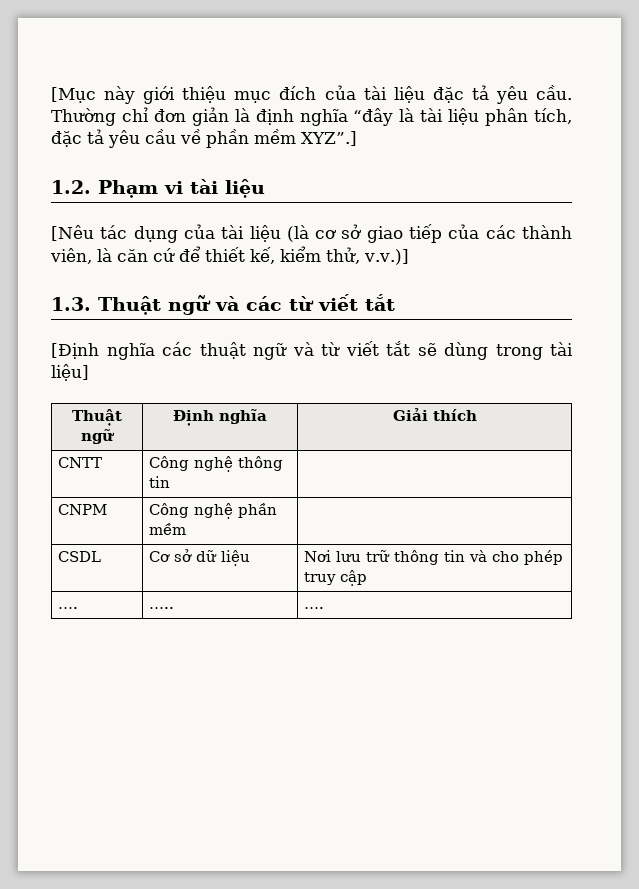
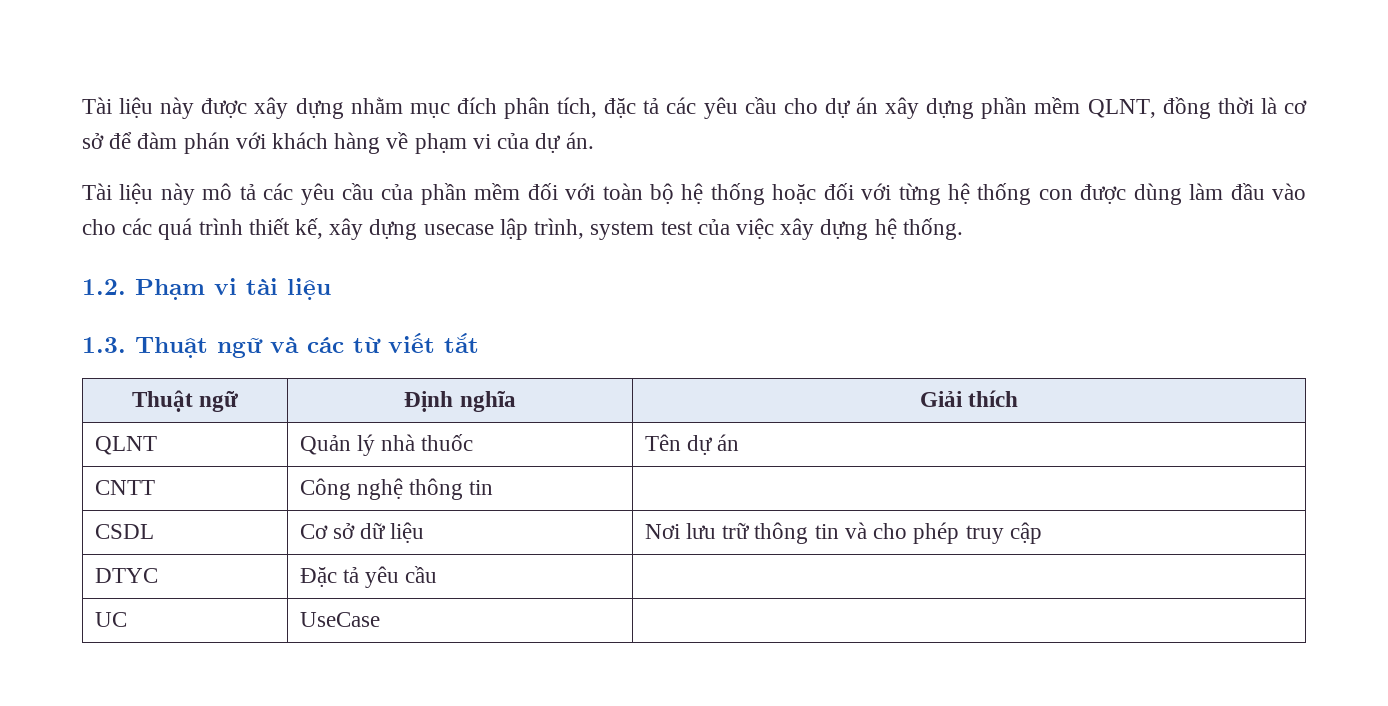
- [Mục này giới thiệu mục đích của tài liệu đặc tả yêu cầu. Thường chỉ đơn giản là định nghĩa “đây là tài liệu phân tích, đặc tả yêu cầu về phần mềm XYZ”.]
+ Tài liệu này được xây dựng nhằm mục đích phân tích, đặc tả các yêu cầu cho dự án xây dựng phần mềm QLNT, đồng thời là cơ sở để đàm phán với khách hàng về phạm vi của dự án.
+ Tài liệu này mô tả các yêu cầu của phần mềm đối với toàn bộ hệ thống hoặc đối với từng hệ thống con được dùng làm đầu vào cho các quá trình thiết kế, xây dựng usecase lập trình, system test của việc xây dựng hệ thống.
- [Nêu tác dụng của tài liệu (là cơ sở giao tiếp của các thành viên, là căn cứ để thiết kế, kiểm thử, v.v.)]
- [Định nghĩa các thuật ngữ và từ viết tắt sẽ dùng trong tài liệu]
+ QLNT | Quản lý nhà thuốc | Tên dự án
- CNPM | Công nghệ phần mềm |
- …. | ….. | ….
+ DTYC | Đặc tả yêu cầu |
+ UC | UseCase |

